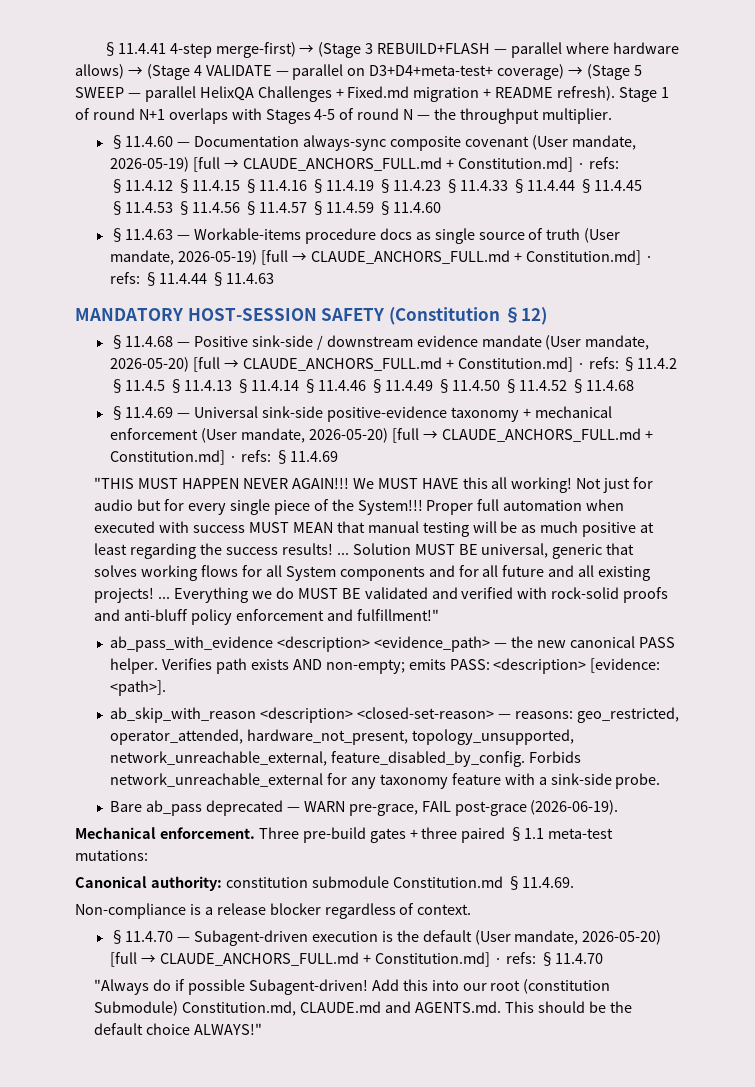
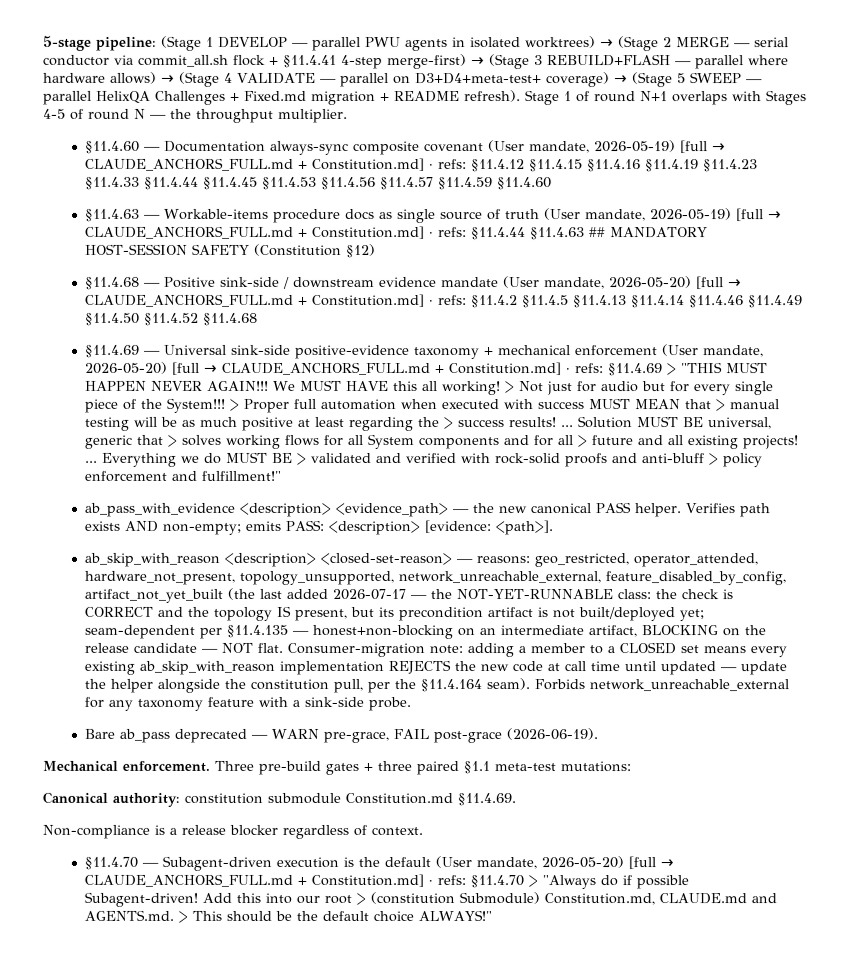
- §11.4.41 4-step merge-first) → (Stage 3 REBUILD+FLASH — parallel where hardware allows) → (Stage 4 VALIDATE — parallel on D3+D4+meta-test+ coverage) → (Stage 5 SWEEP — parallel HelixQA Challenges + Fixed.md migration + README refresh).
+ 5-stage pipeline: (Stage 1 DEVELOP — parallel PWU agents in isolated worktrees) → (Stage 2 MERGE — serial conductor via commit_all.sh flock + §11.4.41 4-step merge-first) → (Stage 3 REBUILD+FLASH — parallel where hardware allows) → (Stage 4 VALIDATE — parallel on D3+D4+meta-test+ coverage) → (Stage 5 SWEEP — parallel HelixQA Challenges + Fixed.md migration + README refresh).
- §11.4.63 — Workable-items procedure docs as single source of truth (User mandate, 2026-05-19) [full → CLAUDE_ANCHORS_FULL.md + Constitution.md] · refs: §11.4.44 §11.4.63
- MANDATORY HOST-SESSION SAFETY (Constitution §12)
+ §11.4.63 — Workable-items procedure docs as single source of truth (User mandate, 2026-05-19) [full → CLAUDE_ANCHORS_FULL.md + Constitution.md] · refs: §11.4.44 §11.4.63 ## MANDATORY HOST-SESSION SAFETY (Constitution §12)
- §11.4.69 — Universal sink-side positive-evidence taxonomy + mechanical enforcement (User mandate, 2026-05-20) [full → CLAUDE_ANCHORS_FULL.md + Constitution.md] · refs: §11.4.69
- "THIS MUST HAPPEN NEVER AGAIN!!!
+ §11.4.69 — Universal sink-side positive-evidence taxonomy + mechanical enforcement (User mandate, 2026-05-20) [full → CLAUDE_ANCHORS_FULL.md + Constitution.md] · refs: §11.4.69 > "THIS MUST HAPPEN NEVER AGAIN!!!
- Not just for audio but for every single piece of the System!!!
+ > Not just for audio but for every single piece of the System!!!
- Proper full automation when executed with success MUST MEAN that manual testing will be as much positive at least regarding the success results! ...
+ > Proper full automation when executed with success MUST MEAN that > manual testing will be as much positive at least regarding the > success results! ...
- Solution MUST BE universal, generic that solves working flows for all System components and for all future and all existing projects! ...
+ Solution MUST BE universal, generic that > solves working flows for all System components and for all > future and all existing projects! ...
- Everything we do MUST BE validated and verified with rock-solid proofs and anti-bluff policy enforcement and fulfillment!"
+ Everything we do MUST BE > validated and verified with rock-solid proofs and anti-bluff > policy enforcement and fulfillment!"
- ab_skip_with_reason <description> <closed-set-reason> — reasons: geo_restricted, operator_attended, hardware_not_present, topology_unsupported, network_unreachable_external, feature_disabled_by_config.
+ ab_skip_with_reason <description> <closed-set-reason> — reasons: geo_restricted, operator_attended, hardware_not_present, topology_unsupported, network_unreachable_external, feature_disabled_by_config, artifact_not_yet_built (the last added 2026-07-17 — the NOT-YET-RUNNABLE class: the check is CORRECT and the topology IS present, but its precondition artifact is not built/deployed yet; seam-dependent per §11.4.135 — honest+non-blocking on an intermediate artifact, BLOCKING on the release candidate — NOT flat. Consumer-migration note: adding a member to a CLOSED set means every existing ab_skip_with_reason implementation REJECTS the new code at call time until updated — update the helper alongside the constitution pull, per the §11.4.164 seam).
- §11.4.70 — Subagent-driven execution is the default (User mandate, 2026-05-20) [full → CLAUDE_ANCHORS_FULL.md + Constitution.md] · refs: §11.4.70
- "Always do if possible Subagent-driven!
+ §11.4.70 — Subagent-driven execution is the default (User mandate, 2026-05-20) [full → CLAUDE_ANCHORS_FULL.md + Constitution.md] · refs: §11.4.70 > "Always do if possible Subagent-driven!
- Add this into our root (constitution Submodule) Constitution.md, CLAUDE.md and AGENTS.md. This should be the default choice ALWAYS!"
+ Add this into our root > (constitution Submodule) Constitution.md, CLAUDE.md and AGENTS.md. > This should be the default choice ALWAYS!"

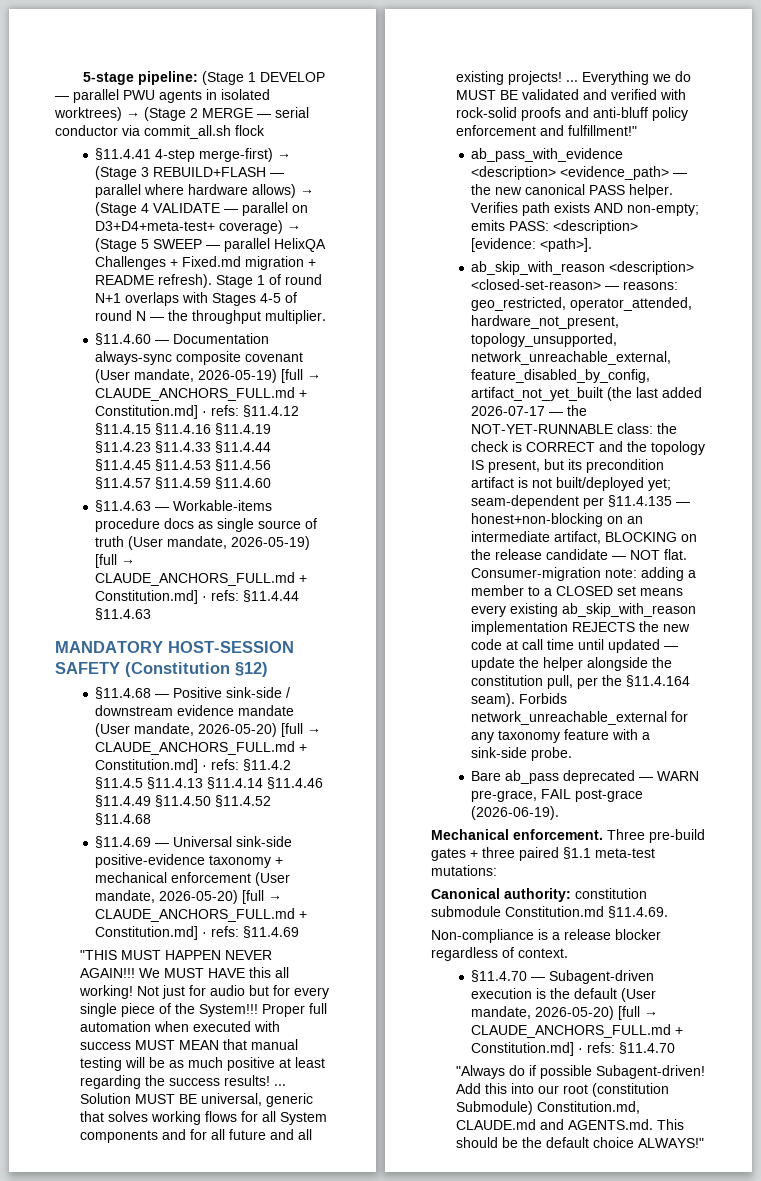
- 5-stage pipeline: (Stage 1 DEVELOP — parallel PWU agents in isolated worktrees) → (Stage 2 MERGE — serial conductor via commit_all.sh flock + §11.4.41 4-step merge-first) → (Stage 3 REBUILD+FLASH — parallel where hardware allows) → (Stage 4 VALIDATE — parallel on D3+D4+meta-test+ coverage) → (Stage 5 SWEEP — parallel HelixQA Challenges + Fixed.md migration + README refresh).
+ 5-stage pipeline: (Stage 1 DEVELOP — parallel PWU agents in isolated worktrees) → (Stage 2 MERGE — serial conductor via commit_all.sh flock
+ §11.4.41 4-step merge-first) → (Stage 3 REBUILD+FLASH — parallel where hardware allows) → (Stage 4 VALIDATE — parallel on D3+D4+meta-test+ coverage) → (Stage 5 SWEEP — parallel HelixQA Challenges + Fixed.md migration + README refresh).
- §11.4.63 — Workable-items procedure docs as single source of truth (User mandate, 2026-05-19) [full → CLAUDE_ANCHORS_FULL.md + Constitution.md] · refs: §11.4.44 §11.4.63 ## MANDATORY HOST-SESSION SAFETY (Constitution §12)
+ §11.4.63 — Workable-items procedure docs as single source of truth (User mandate, 2026-05-19) [full → CLAUDE_ANCHORS_FULL.md + Constitution.md] · refs: §11.4.44 §11.4.63
+ MANDATORY HOST-SESSION SAFETY (Constitution §12)
- §11.4.69 — Universal sink-side positive-evidence taxonomy + mechanical enforcement (User mandate, 2026-05-20) [full → CLAUDE_ANCHORS_FULL.md + Constitution.md] · refs: §11.4.69 > "THIS MUST HAPPEN NEVER AGAIN!!!
+ §11.4.69 — Universal sink-side positive-evidence taxonomy + mechanical enforcement (User mandate, 2026-05-20) [full → CLAUDE_ANCHORS_FULL.md + Constitution.md] · refs: §11.4.69
+ "THIS MUST HAPPEN NEVER AGAIN!!!
- > Not just for audio but for every single piece of the System!!!
+ Not just for audio but for every single piece of the System!!!
- > Proper full automation when executed with success MUST MEAN that > manual testing will be as much positive at least regarding the > success results! ...
+ Proper full automation when executed with success MUST MEAN that manual testing will be as much positive at least regarding the success results! ...
- Solution MUST BE universal, generic that > solves working flows for all System components and for all > future and all existing projects! ...
+ Solution MUST BE universal, generic that solves working flows for all System components and for all future and all existing projects! ...
- Everything we do MUST BE > validated and verified with rock-solid proofs and anti-bluff > policy enforcement and fulfillment!"
+ Everything we do MUST BE validated and verified with rock-solid proofs and anti-bluff policy enforcement and fulfillment!"
- §11.4.70 — Subagent-driven execution is the default (User mandate, 2026-05-20) [full → CLAUDE_ANCHORS_FULL.md + Constitution.md] · refs: §11.4.70 > "Always do if possible Subagent-driven!
+ §11.4.70 — Subagent-driven execution is the default (User mandate, 2026-05-20) [full → CLAUDE_ANCHORS_FULL.md + Constitution.md] · refs: §11.4.70
+ "Always do if possible Subagent-driven!
- Add this into our root > (constitution Submodule) Constitution.md, CLAUDE.md and AGENTS.md. > This should be the default choice ALWAYS!"
+ Add this into our root (constitution Submodule) Constitution.md, CLAUDE.md and AGENTS.md. This should be the default choice ALWAYS!"

